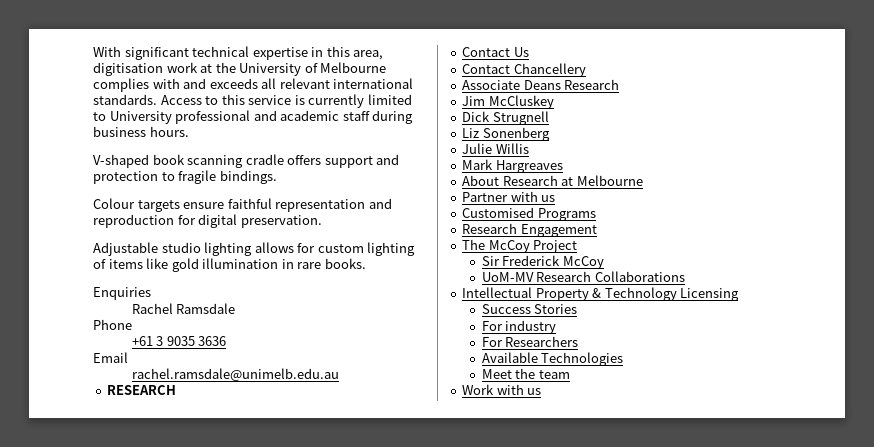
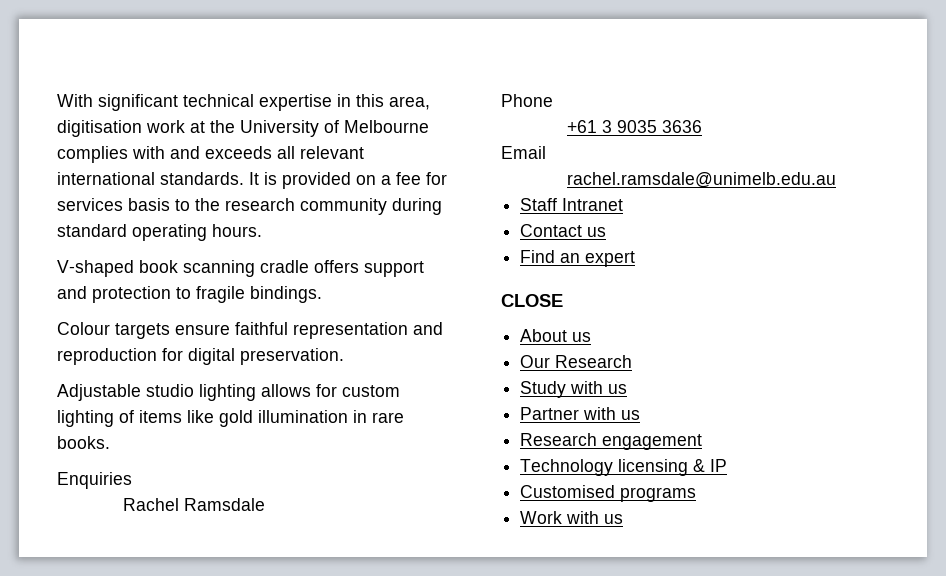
- Access to this service is currently limited to University professional and academic staff during business hours.
+ It is provided on a fee for services basis to the research community during standard operating hours.
- RESEARCH
- Contact Us
- Contact Chancellery
- Associate Deans Research
- Jim McCluskey
- Dick Strugnell
- Liz Sonenberg
- Julie Willis
- Mark Hargreaves
- About Research at Melbourne
+ Staff Intranet
+ Contact us
+ Find an expert
+ CLOSE
+ About us
+ Our Research
+ Study with us
  Partner with us
- Customised Programs
- Research Engagement
- The McCoy Project
- Sir Frederick McCoy
- UoM-MV Research Collaborations
- Intellectual Property & Technology Licensing
- Success Stories
- For industry
- For Researchers
- Available Technologies
- Meet the team
+ Research engagement
+ Technology licensing & IP
+ Customised programs

